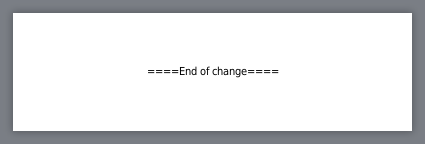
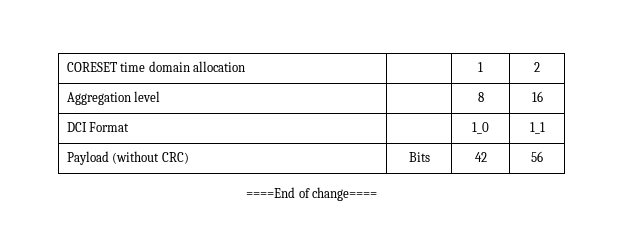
+ CORESET time domain allocation | | 1 | 2
+ Aggregation level | | 8 | 16
+ DCI Format | | 1_0 | 1_1
+ Payload (without CRC) | Bits | 42 | 56

